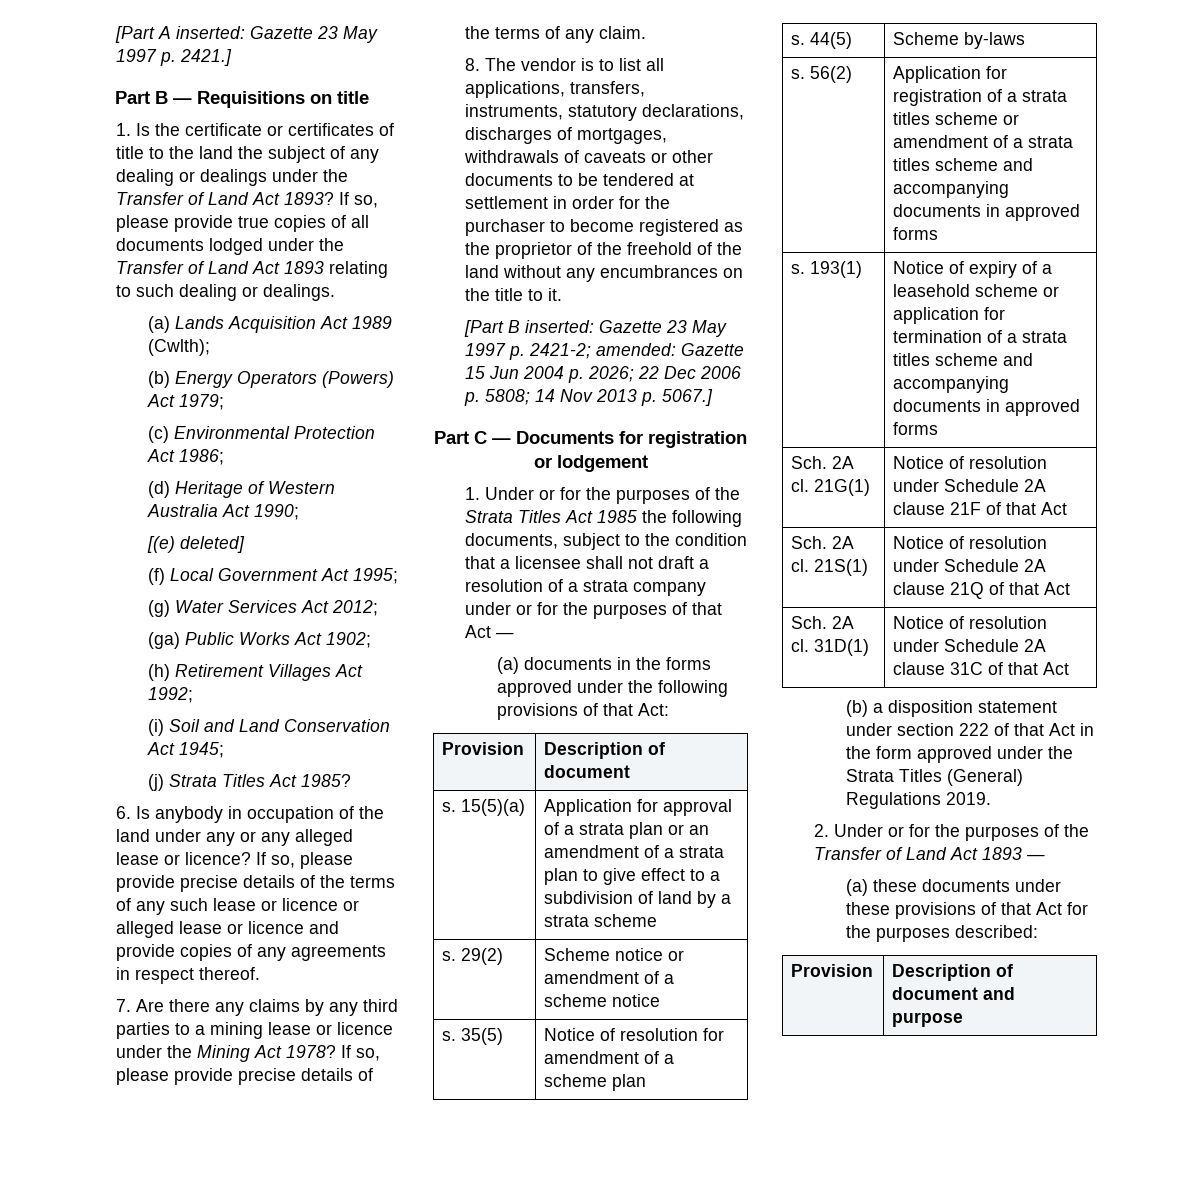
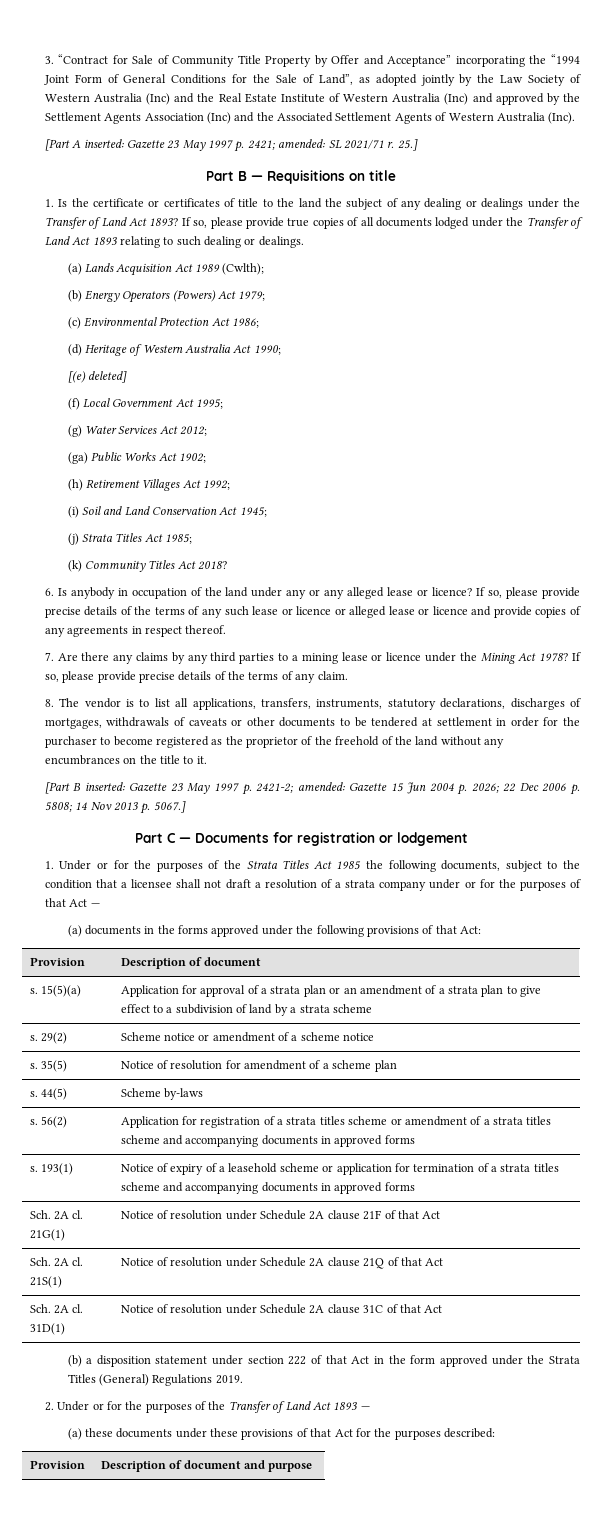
+ 3. “Contract for Sale of Community Title Property by Offer and Acceptance” incorporating the “1994 Joint Form of General Conditions for the Sale of Land”, as adopted jointly by the Law Society of Western Australia (Inc) and the Real Estate Institute of Western Australia (Inc) and approved by the Settlement Agents Association (Inc) and the Associated Settlement Agents of Western Australia (Inc).
- [Part A inserted: Gazette 23 May 1997 p. 2421.]
+ [Part A inserted: Gazette 23 May 1997 p. 2421; amended: SL 2021/71 r. 25.]
- (j) Strata Titles Act 1985?
+ (j) Strata Titles Act 1985;
+ (k) Community Titles Act 2018?

